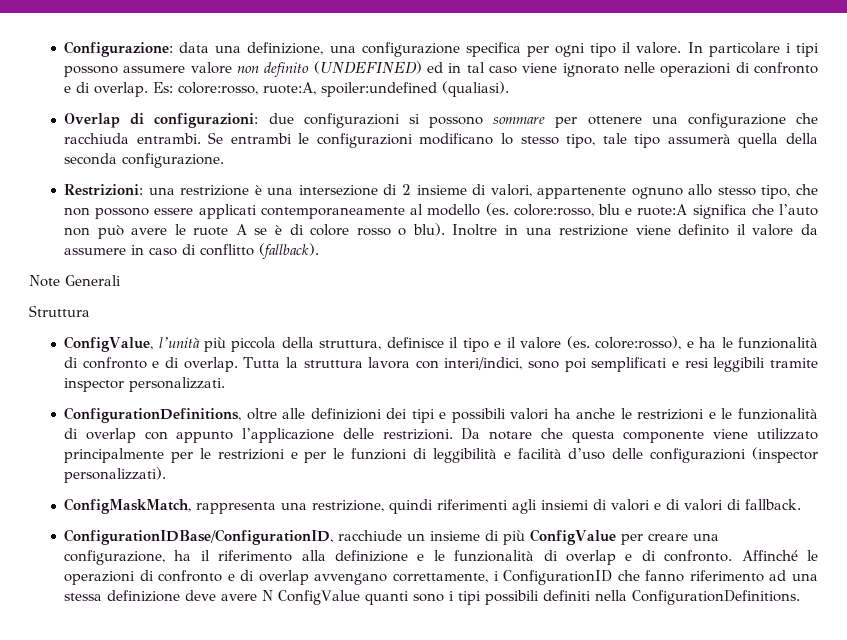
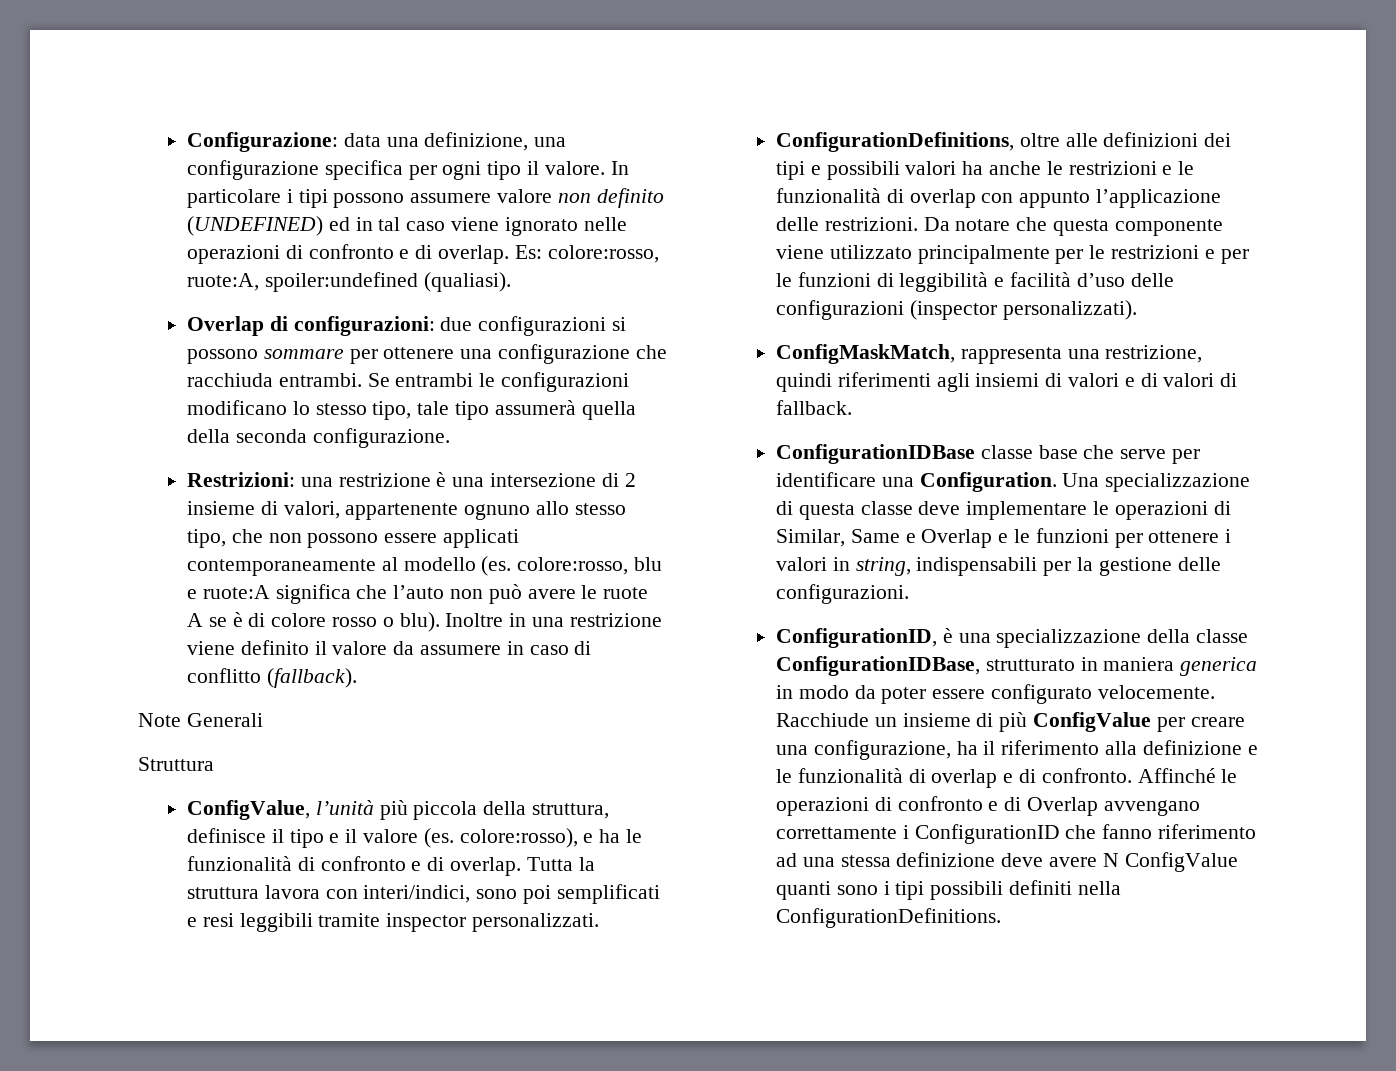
- ConfigurationIDBase/ConfigurationID, racchiude un insieme di più ConfigValue per creare una configurazione, ha il riferimento alla definizione e le funzionalità di overlap e di confronto.
+ ConfigurationIDBase classe base che serve per identificare una Configuration. Una specializzazione di questa classe deve implementare le operazioni di Similar, Same e Overlap e le funzioni per ottenere i valori in string, indispensabili per la gestione delle configurazioni.
+ ConfigurationID, è una specializzazione della classe ConfigurationIDBase, strutturato in maniera generica in modo da poter essere configurato velocemente. Racchiude un insieme di più ConfigValue per creare una configurazione, ha il riferimento alla definizione e le funzionalità di overlap e di confronto.
- Affinché le operazioni di confronto e di overlap avvengano correttamente, i ConfigurationID che fanno riferimento ad una stessa definizione deve avere N ConfigValue quanti sono i tipi possibili definiti nella ConfigurationDefinitions.
+ Affinché le operazioni di confronto e di Overlap avvengano correttamente i ConfigurationID che fanno riferimento ad una stessa definizione deve avere N ConfigValue quanti sono i tipi possibili definiti nella ConfigurationDefinitions.

